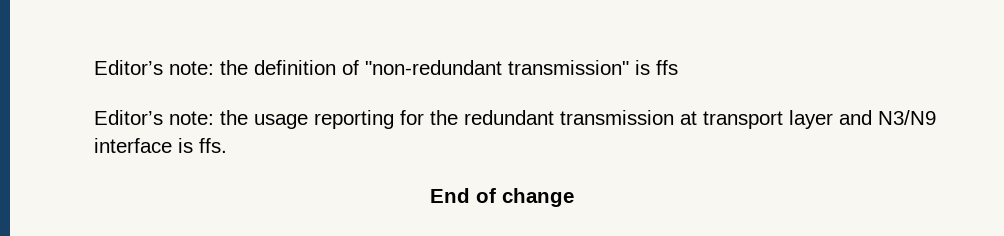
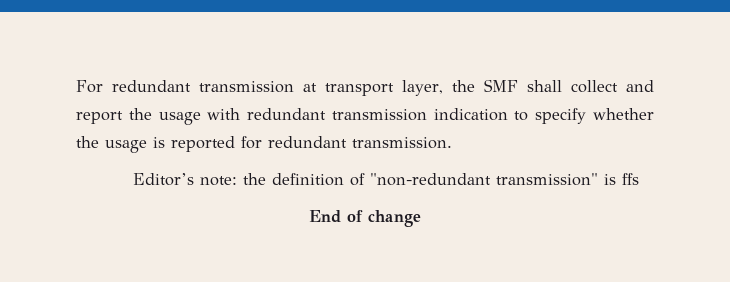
+ For redundant transmission at transport layer, the SMF shall collect and report the usage with redundant transmission indication to specify whether the usage is reported for redundant transmission.
- Editor’s note: the usage reporting for the redundant transmission at transport layer and N3/N9 interface is ffs.

